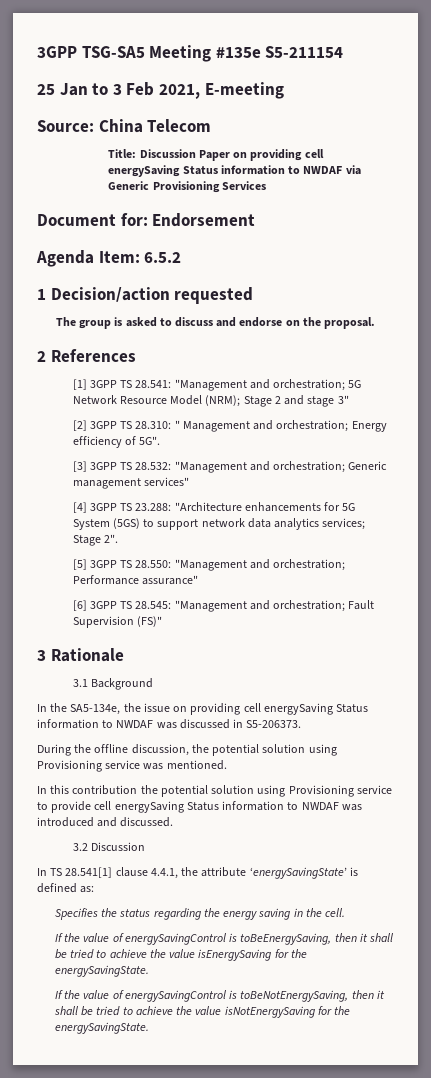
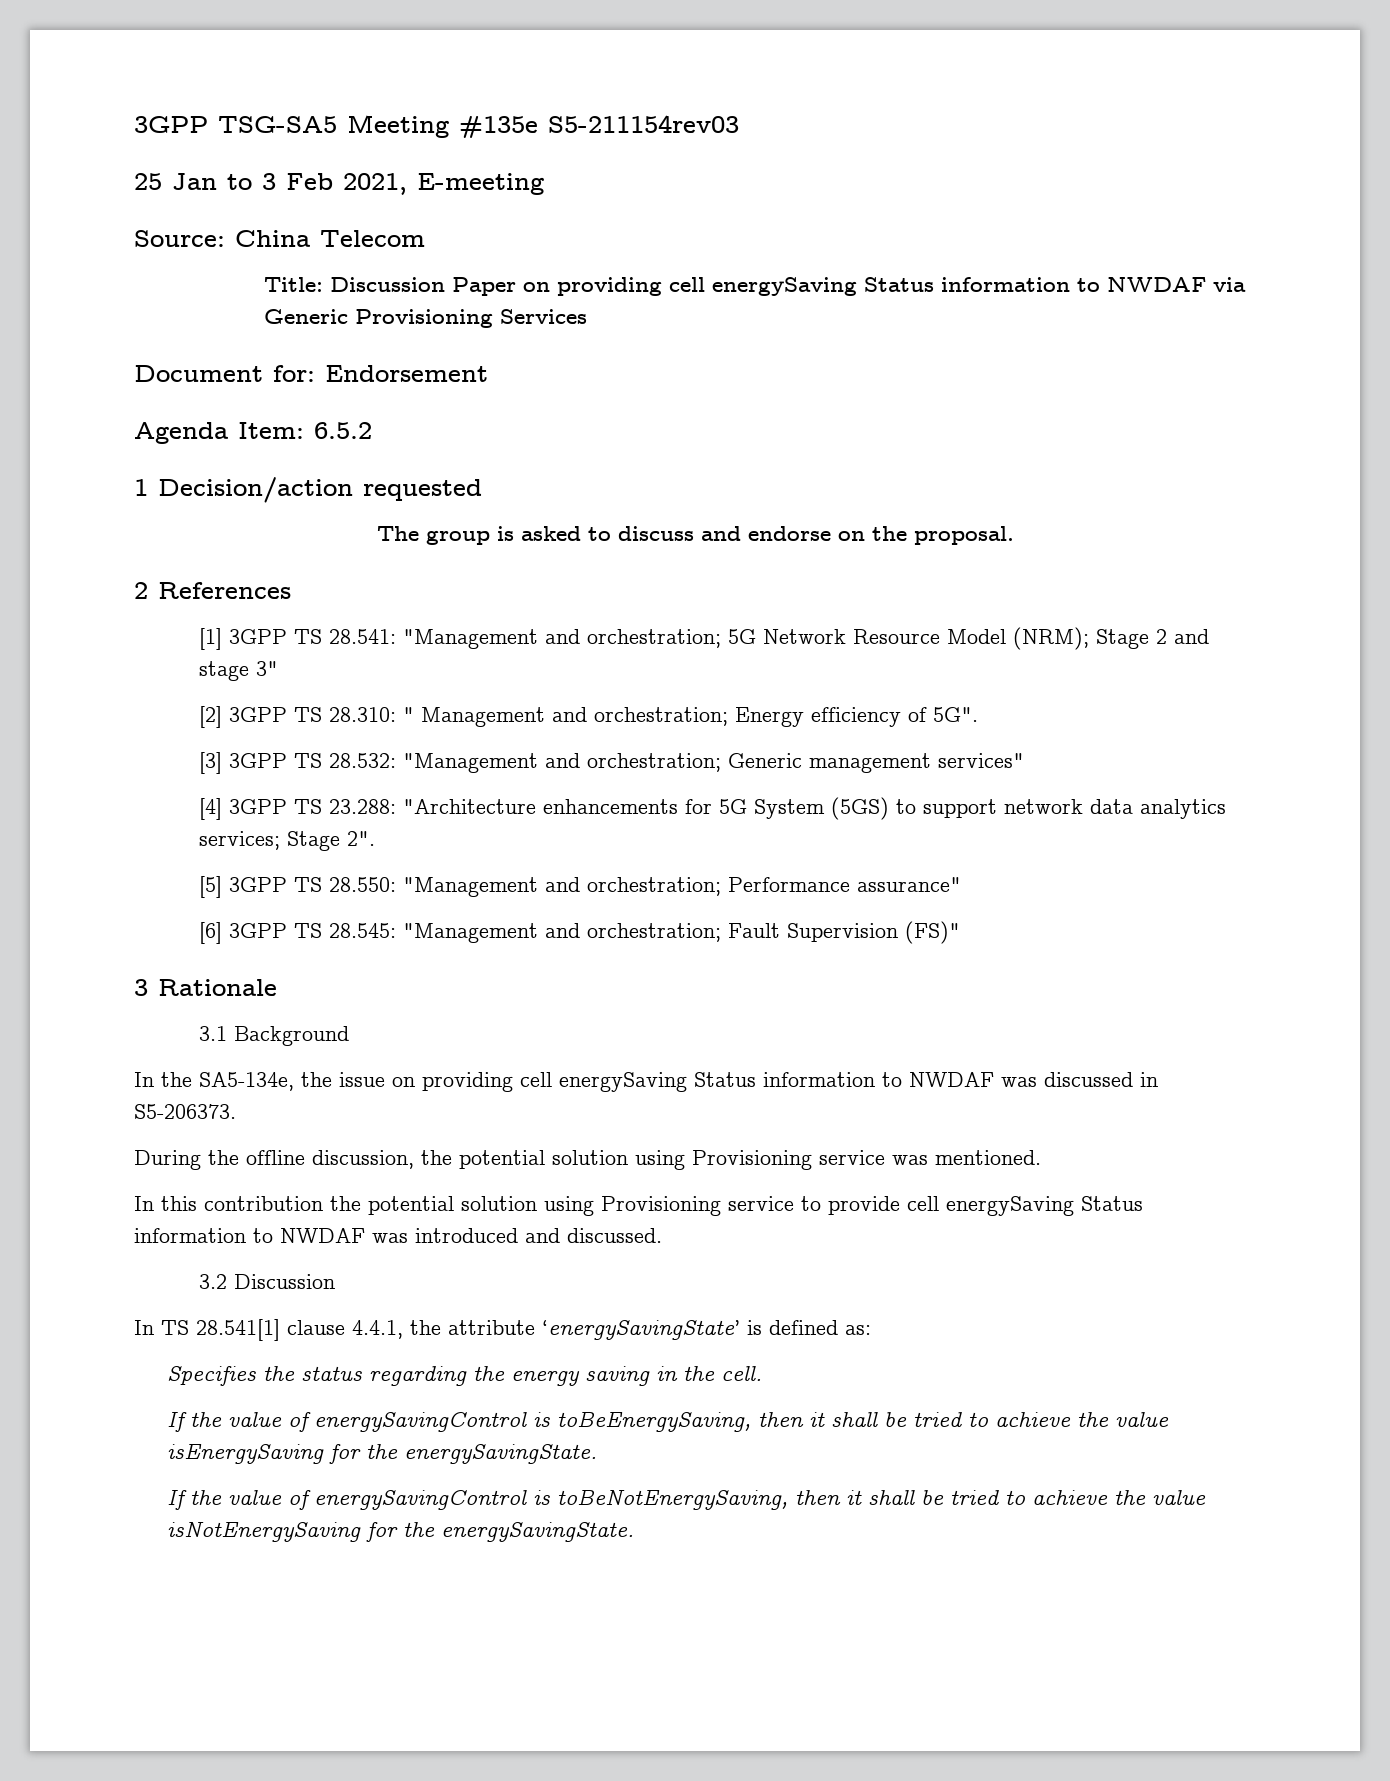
- 3GPP TSG-SA5 Meeting #135e S5-211154
+ 3GPP TSG-SA5 Meeting #135e S5-211154rev03

